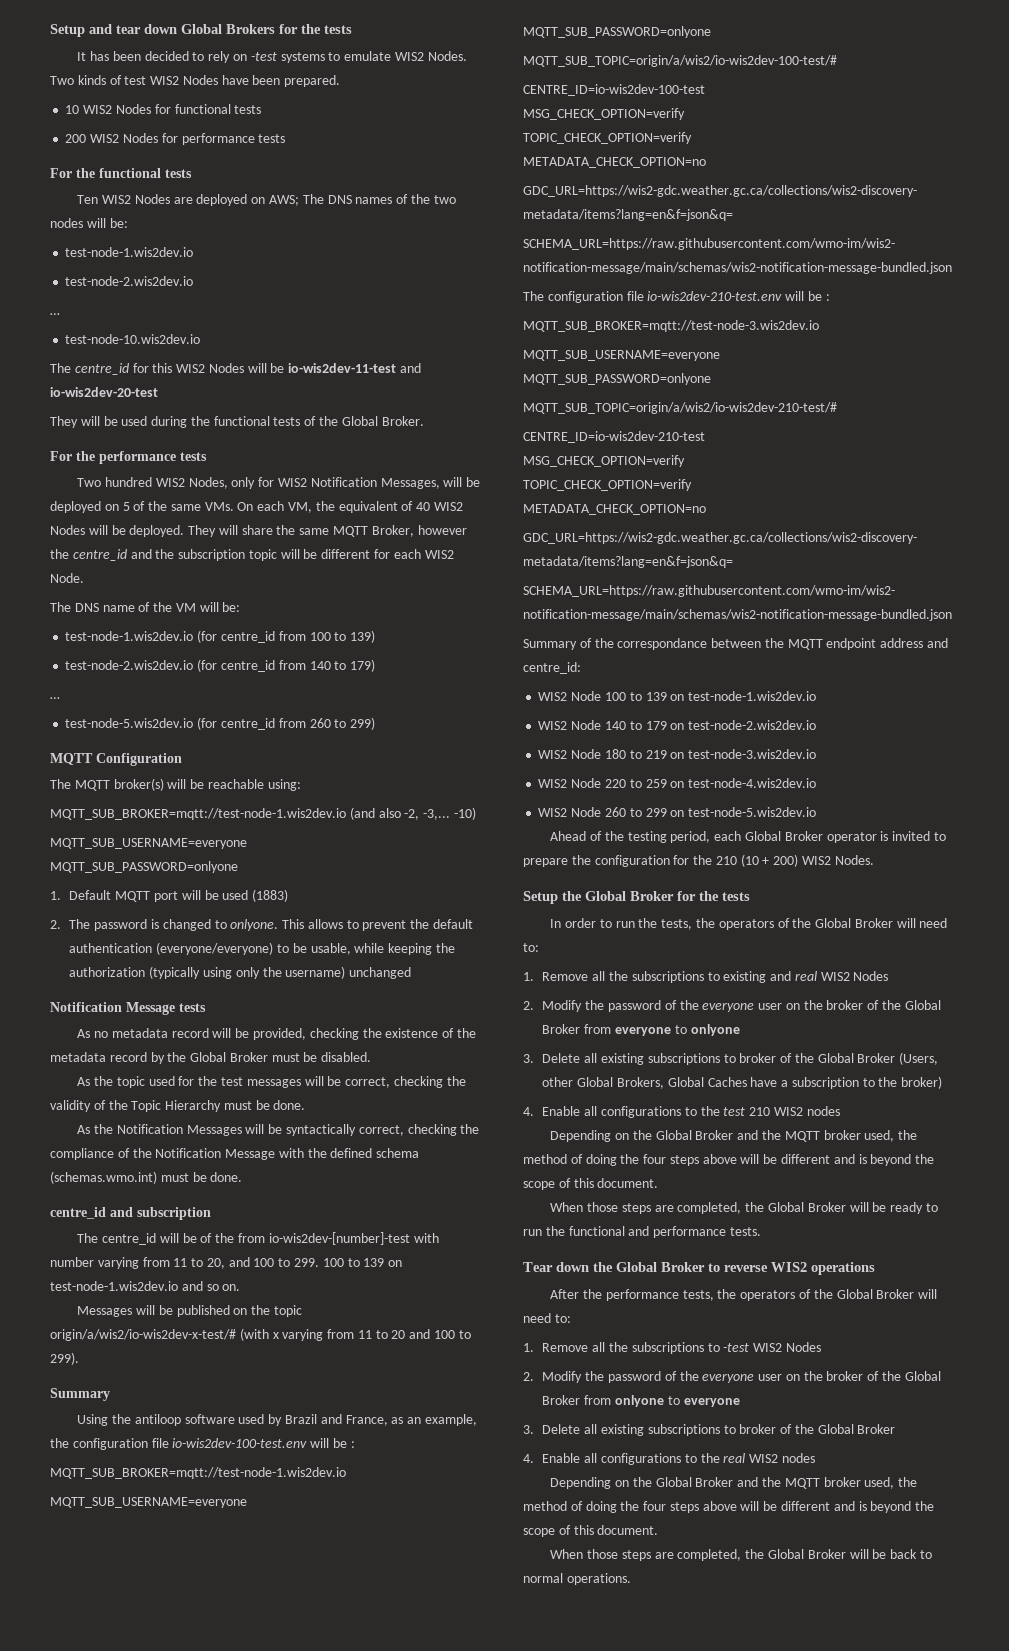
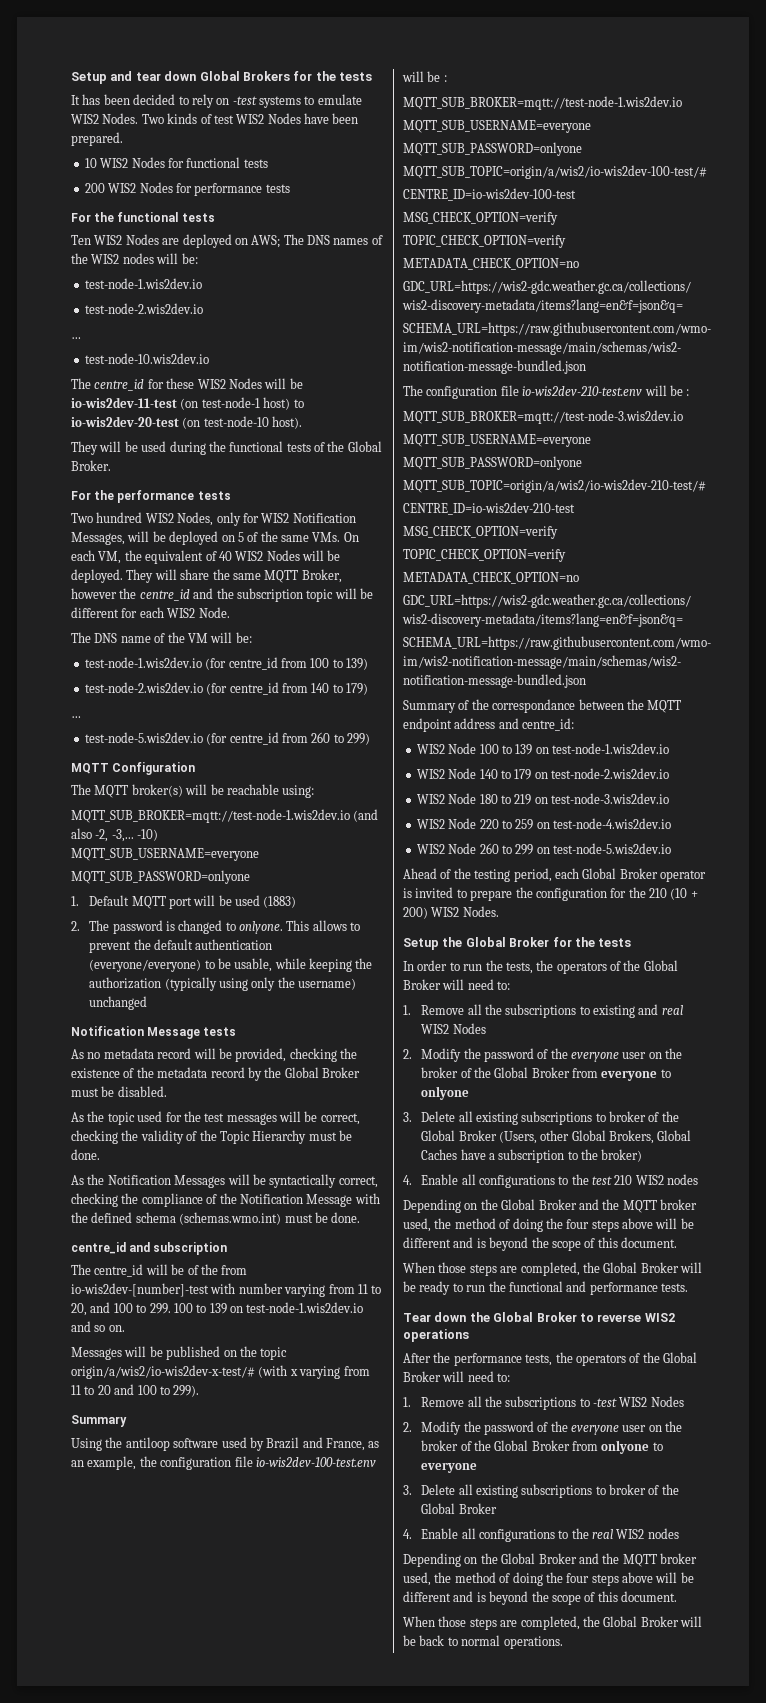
- Ten WIS2 Nodes are deployed on AWS; The DNS names of the two nodes will be:
+ Ten WIS2 Nodes are deployed on AWS; The DNS names of the WIS2 nodes will be:
- The centre_id for this WIS2 Nodes will be io-wis2dev-11-test and io-wis2dev-20-test
+ The centre_id for these WIS2 Nodes will be io-wis2dev-11-test (on test-node-1 host) to io-wis2dev-20-test (on test-node-10 host).

